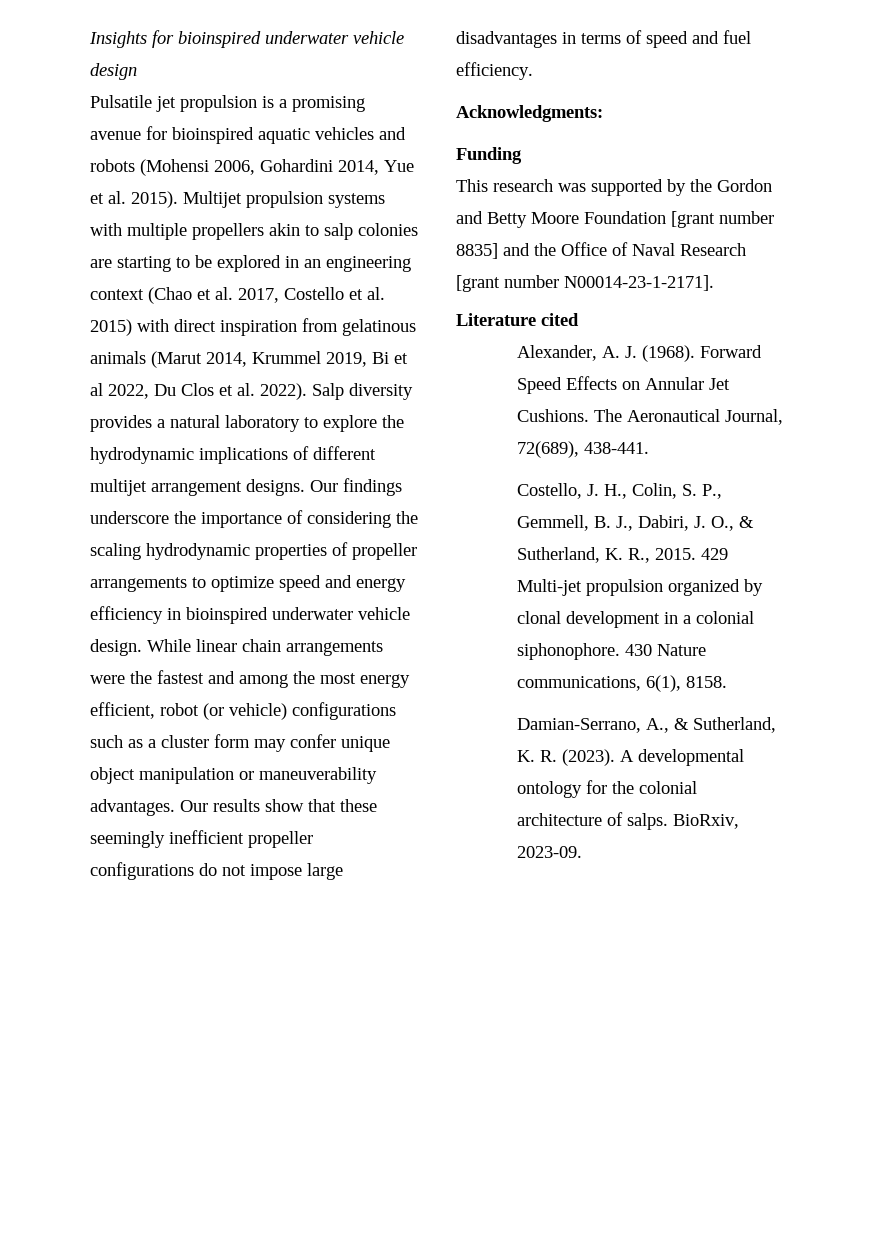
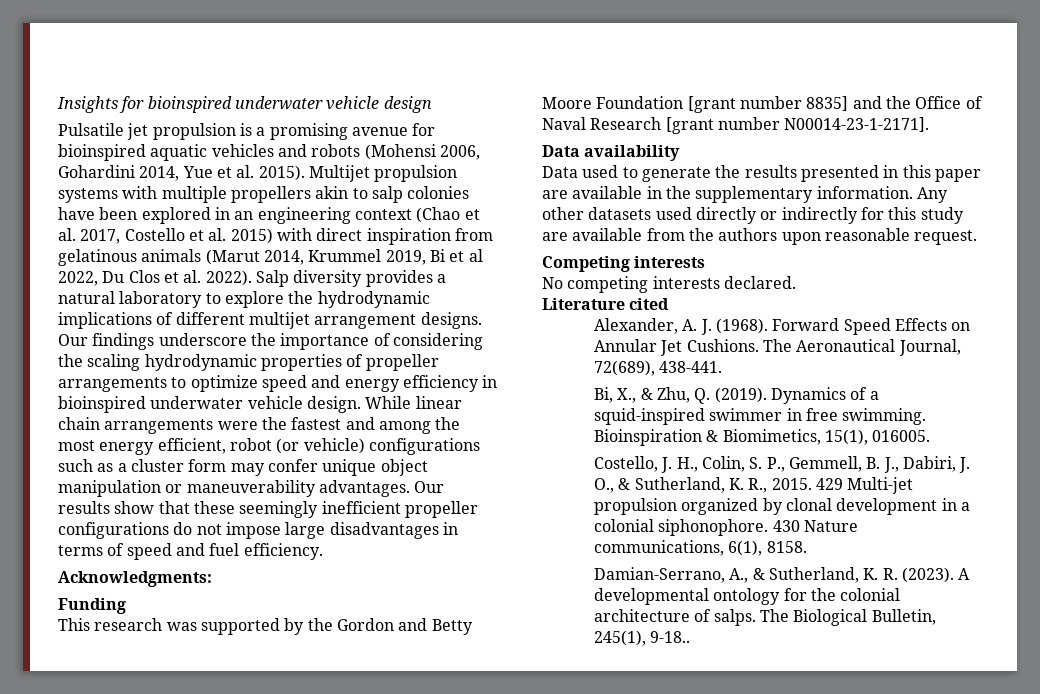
- Multijet propulsion systems with multiple propellers akin to salp colonies are starting to be explored in an engineering context (Chao et al. 2017, Costello et al. 2015) with direct inspiration from gelatinous animals (Marut 2014, Krummel 2019, Bi et al 2022, Du Clos et al. 2022).
+ Multijet propulsion systems with multiple propellers akin to salp colonies have been explored in an engineering context (Chao et al. 2017, Costello et al. 2015) with direct inspiration from gelatinous animals (Marut 2014, Krummel 2019, Bi et al 2022, Du Clos et al. 2022).
+ Data availability
+ Data used to generate the results presented in this paper are available in the supplementary information. Any other datasets used directly or indirectly for this study are available from the authors upon reasonable request.
+ Competing interests
+ No competing interests declared.
+ Bi, X., & Zhu, Q. (2019). Dynamics of a squid-inspired swimmer in free swimming. Bioinspiration & Biomimetics, 15(1), 016005.
- BioRxiv, 2023-09.
+ The Biological Bulletin, 245(1), 9-18..

